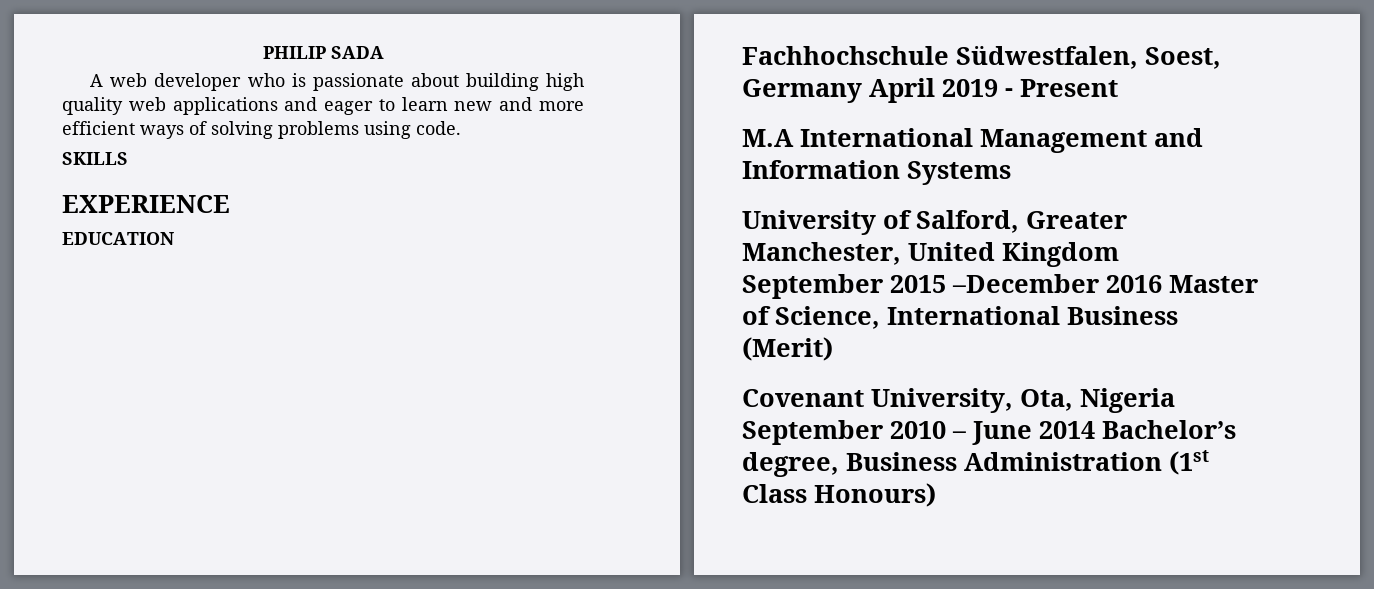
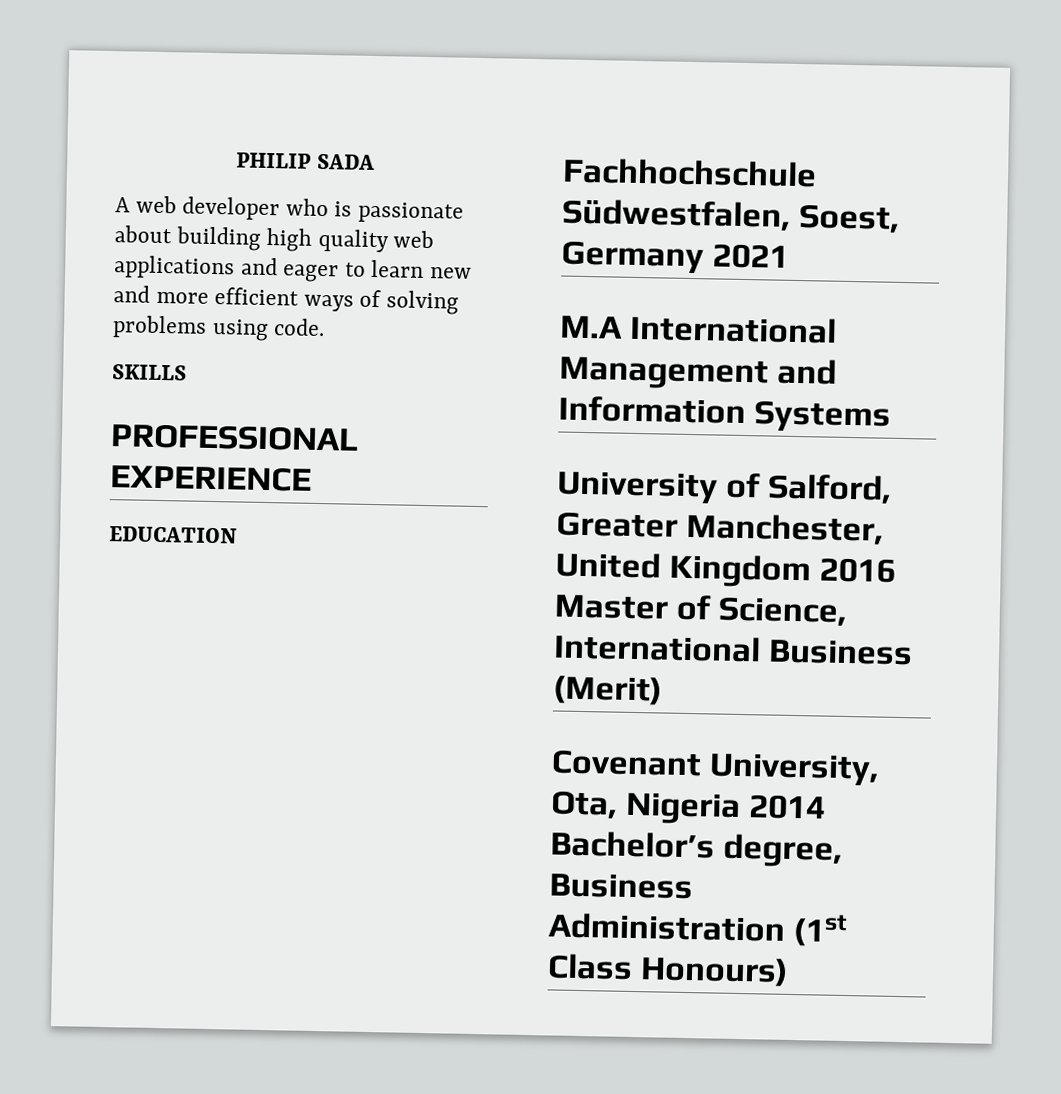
- EXPERIENCE
+ PROFESSIONAL EXPERIENCE
- Fachhochschule Südwestfalen, Soest, Germany April 2019 - Present
+ Fachhochschule Südwestfalen, Soest, Germany 2021
- University of Salford, Greater Manchester, United Kingdom September 2015 –December 2016 Master of Science, International Business (Merit)
+ University of Salford, Greater Manchester, United Kingdom 2016 Master of Science, International Business (Merit)
- Covenant University, Ota, Nigeria September 2010 – June 2014 Bachelor’s degree, Business Administration (1st Class Honours)
+ Covenant University, Ota, Nigeria 2014 Bachelor’s degree, Business Administration (1st Class Honours)

